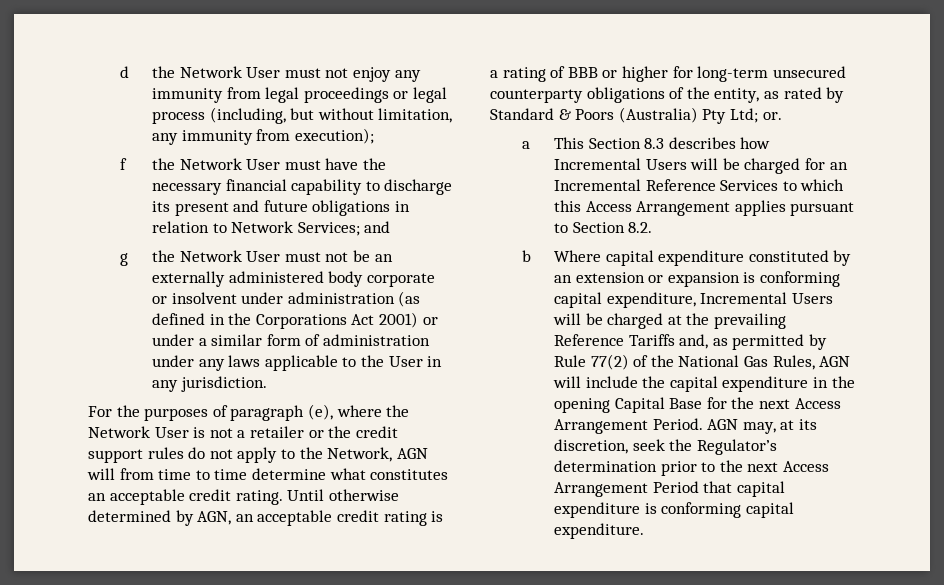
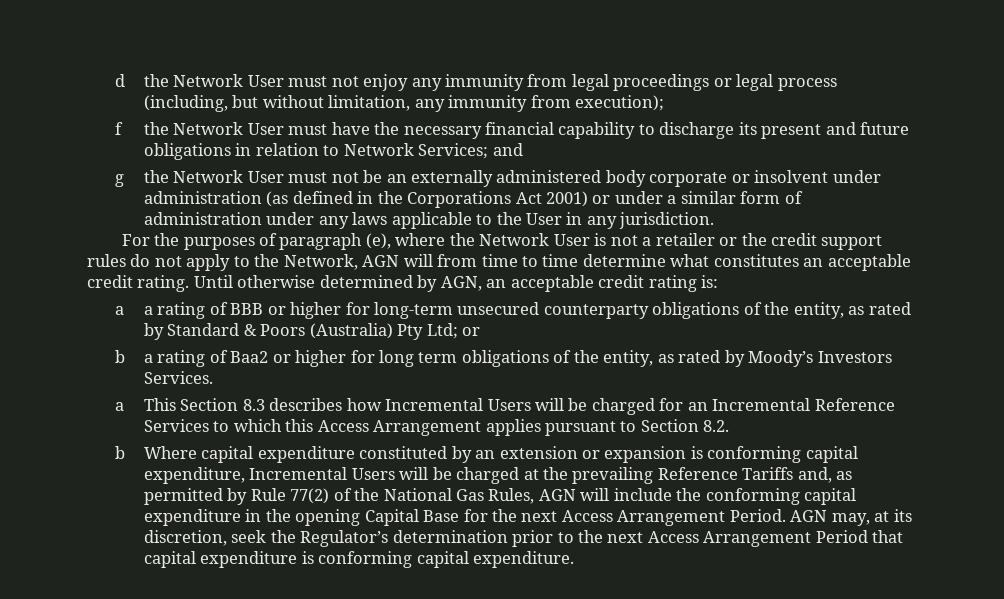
- Until otherwise determined by AGN, an acceptable credit rating is a rating of BBB or higher for long-term unsecured counterparty obligations of the entity, as rated by Standard & Poors (Australia) Pty Ltd; or.
+ Until otherwise determined by AGN, an acceptable credit rating is:
+ a a rating of BBB or higher for long-term unsecured counterparty obligations of the entity, as rated by Standard & Poors (Australia) Pty Ltd; or
+ b a rating of Baa2 or higher for long term obligations of the entity, as rated by Moody’s Investors Services.
- b Where capital expenditure constituted by an extension or expansion is conforming capital expenditure, Incremental Users will be charged at the prevailing Reference Tariffs and, as permitted by Rule 77(2) of the National Gas Rules, AGN will include the capital expenditure in the opening Capital Base for the next Access Arrangement Period.
+ b Where capital expenditure constituted by an extension or expansion is conforming capital expenditure, Incremental Users will be charged at the prevailing Reference Tariffs and, as permitted by Rule 77(2) of the National Gas Rules, AGN will include the conforming capital expenditure in the opening Capital Base for the next Access Arrangement Period.

